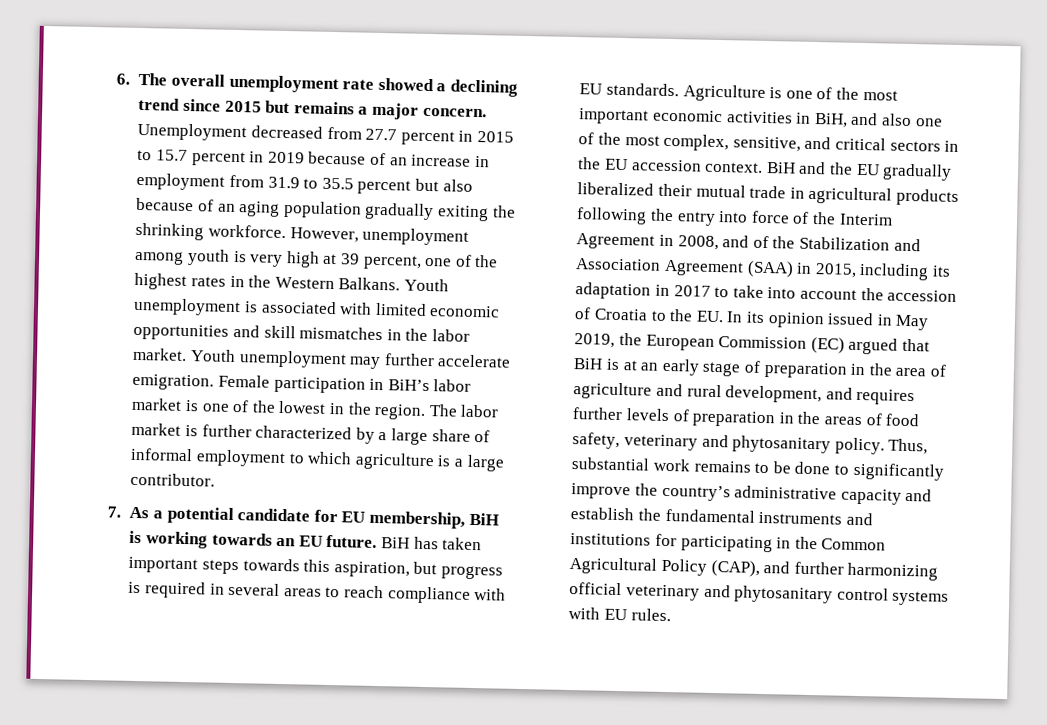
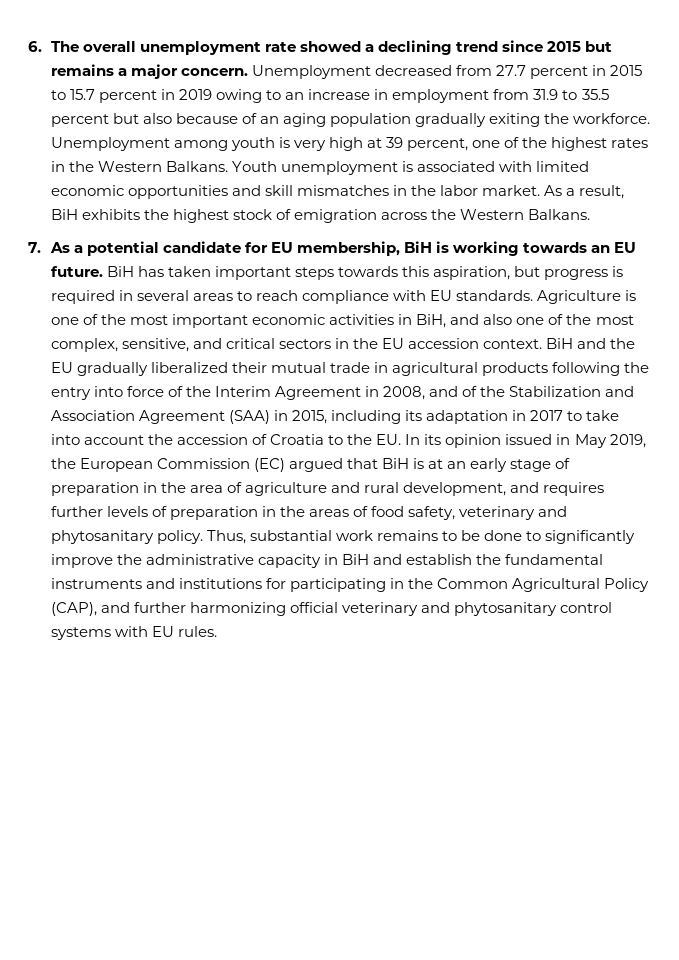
- Unemployment decreased from 27.7 percent in 2015 to 15.7 percent in 2019 because of an increase in employment from 31.9 to 35.5 percent but also because of an aging population gradually exiting the shrinking workforce. However, unemployment among youth is very high at 39 percent, one of the highest rates in the Western Balkans.
+ Unemployment decreased from 27.7 percent in 2015 to 15.7 percent in 2019 owing to an increase in employment from 31.9 to 35.5 percent but also because of an aging population gradually exiting the workforce. Unemployment among youth is very high at 39 percent, one of the highest rates in the Western Balkans.
- Youth unemployment may further accelerate emigration. Female participation in BiH’s labor market is one of the lowest in the region. The labor market is further characterized by a large share of informal employment to which agriculture is a large contributor.
+ As a result, BiH exhibits the highest stock of emigration across the Western Balkans.
- Thus, substantial work remains to be done to significantly improve the country’s administrative capacity and establish the fundamental instruments and institutions for participating in the Common Agricultural Policy (CAP), and further harmonizing official veterinary and phytosanitary control systems with EU rules.
+ Thus, substantial work remains to be done to significantly improve the administrative capacity in BiH and establish the fundamental instruments and institutions for participating in the Common Agricultural Policy (CAP), and further harmonizing official veterinary and phytosanitary control systems with EU rules.

